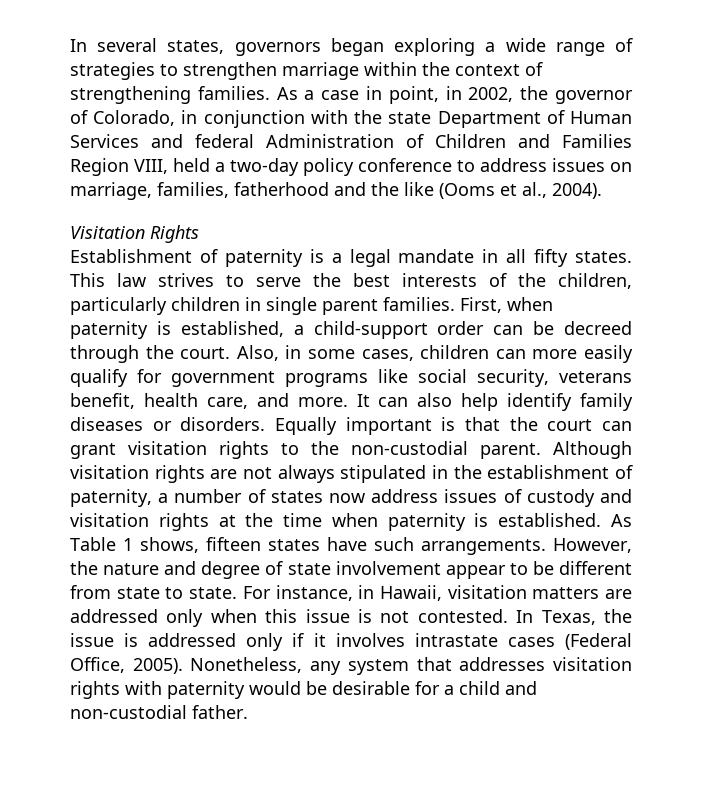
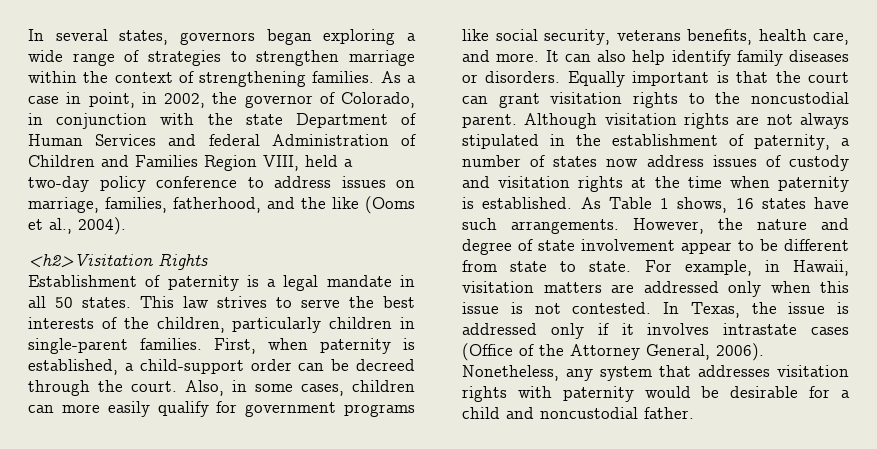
- As a case in point, in 2002, the governor of Colorado, in conjunction with the state Department of Human Services and federal Administration of Children and Families Region VIII, held a two-day policy conference to address issues on marriage, families, fatherhood and the like (Ooms et al., 2004).
+ As a case in point, in 2002, the governor of Colorado, in conjunction with the state Department of Human Services and federal Administration of Children and Families Region VIII, held a two-day policy conference to address issues on marriage, families, fatherhood, and the like (Ooms et al., 2004).
- Visitation Rights
+ <h2>Visitation Rights
- Establishment of paternity is a legal mandate in all fifty states.
+ Establishment of paternity is a legal mandate in all 50 states.
- This law strives to serve the best interests of the children, particularly children in single parent families.
+ This law strives to serve the best interests of the children, particularly children in single-parent families.
- Also, in some cases, children can more easily qualify for government programs like social security, veterans benefit, health care, and more.
+ Also, in some cases, children can more easily qualify for government programs like social security, veterans benefits, health care, and more.
- Equally important is that the court can grant visitation rights to the non-custodial parent.
+ Equally important is that the court can grant visitation rights to the noncustodial parent.
- As Table 1 shows, fifteen states have such arrangements.
+ As Table 1 shows, 16 states have such arrangements.
- For instance, in Hawaii, visitation matters are addressed only when this issue is not contested.
+ For example, in Hawaii, visitation matters are addressed only when this issue is not contested.
- In Texas, the issue is addressed only if it involves intrastate cases (Federal Office, 2005).
+ In Texas, the issue is addressed only if it involves intrastate cases (Office of the Attorney General, 2006).
- Nonetheless, any system that addresses visitation rights with paternity would be desirable for a child and non-custodial father.
+ Nonetheless, any system that addresses visitation rights with paternity would be desirable for a child and noncustodial father.

